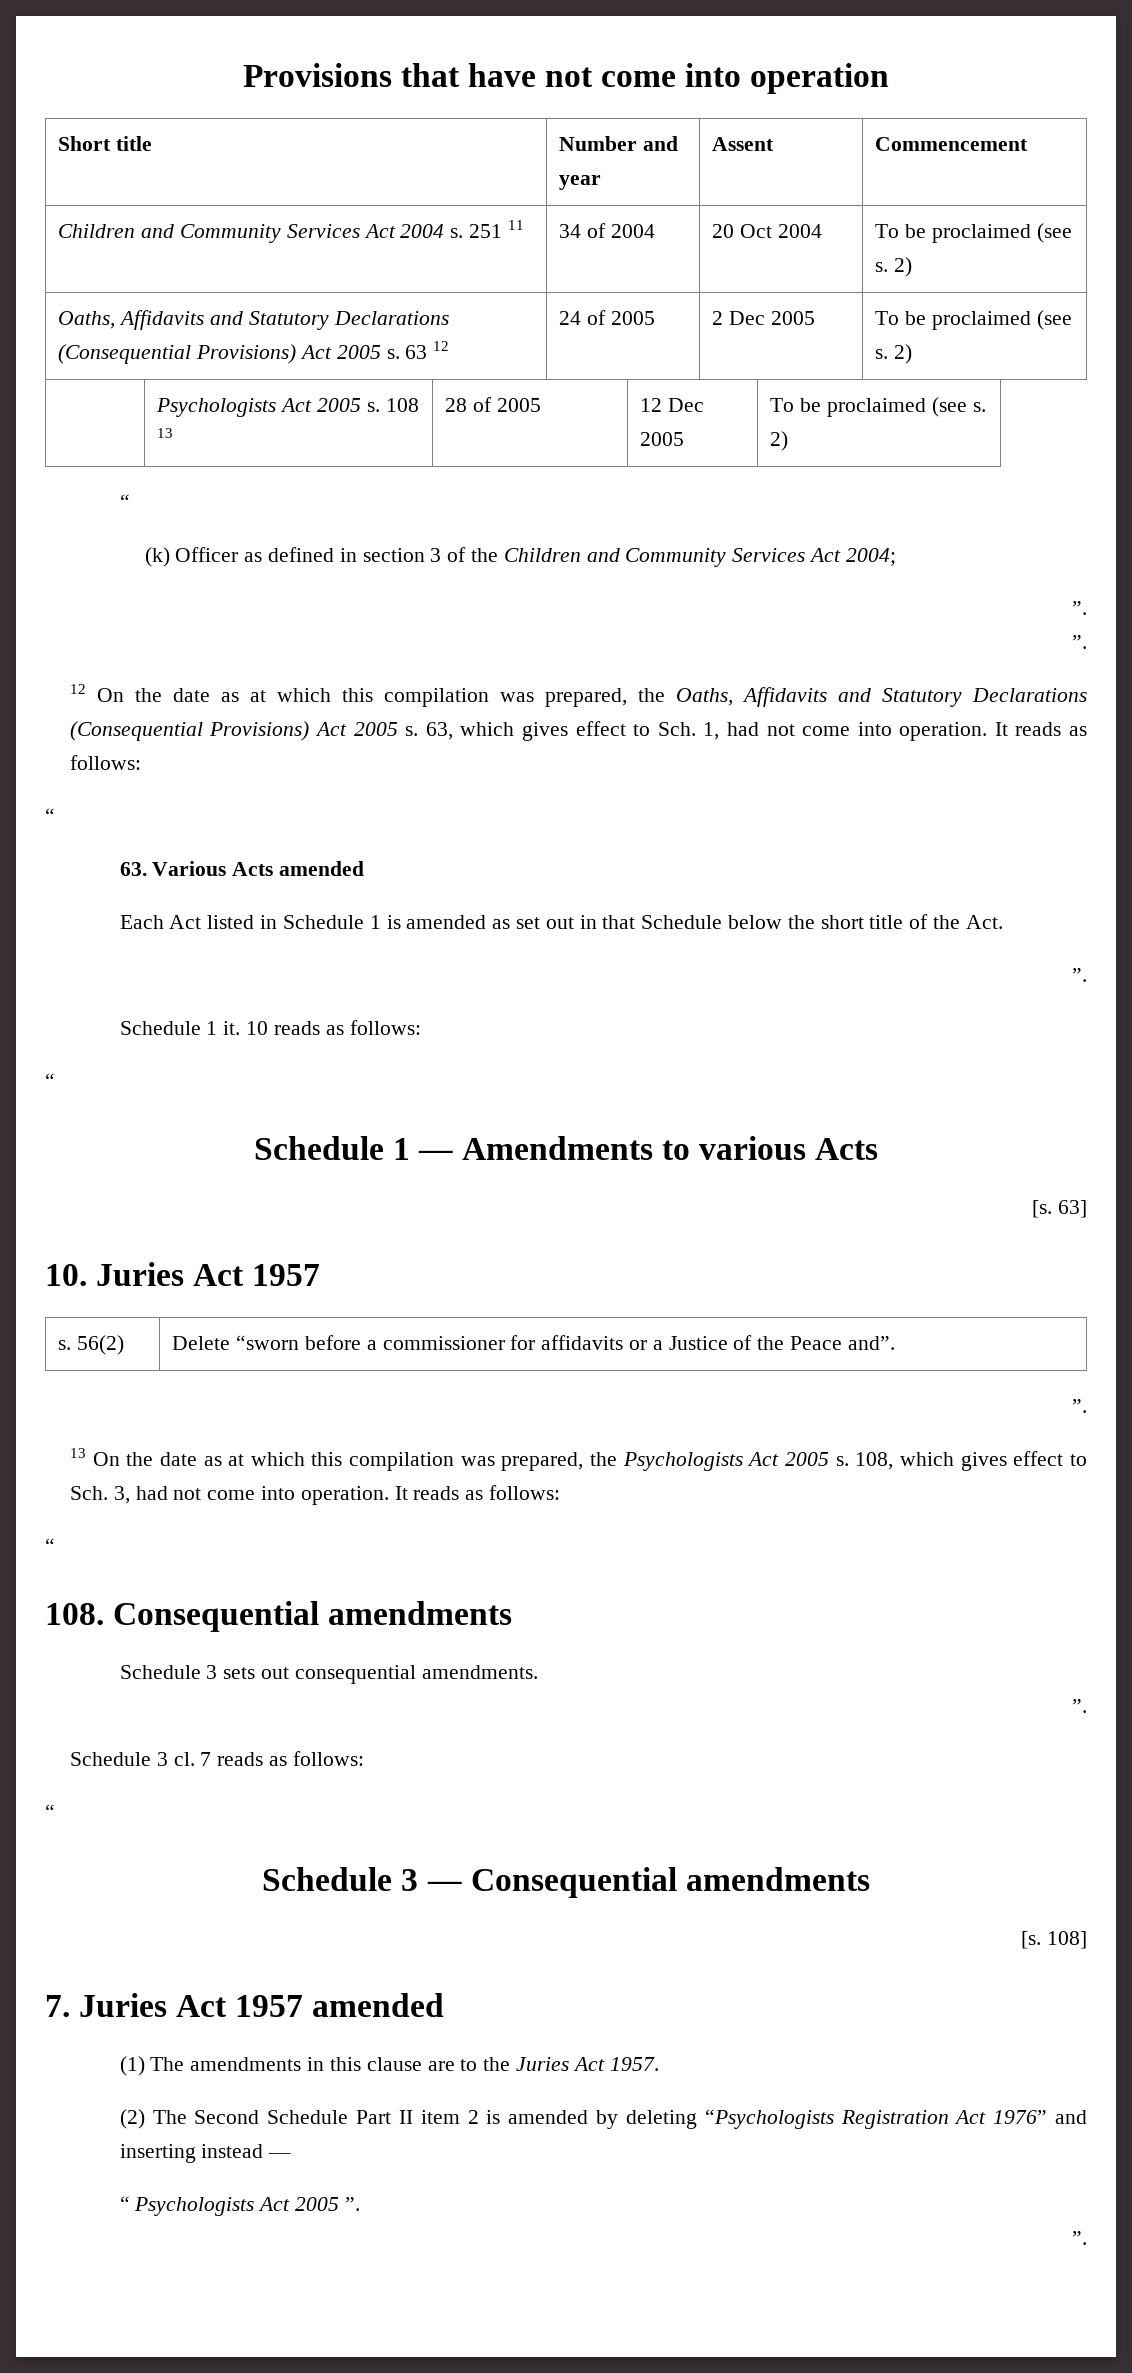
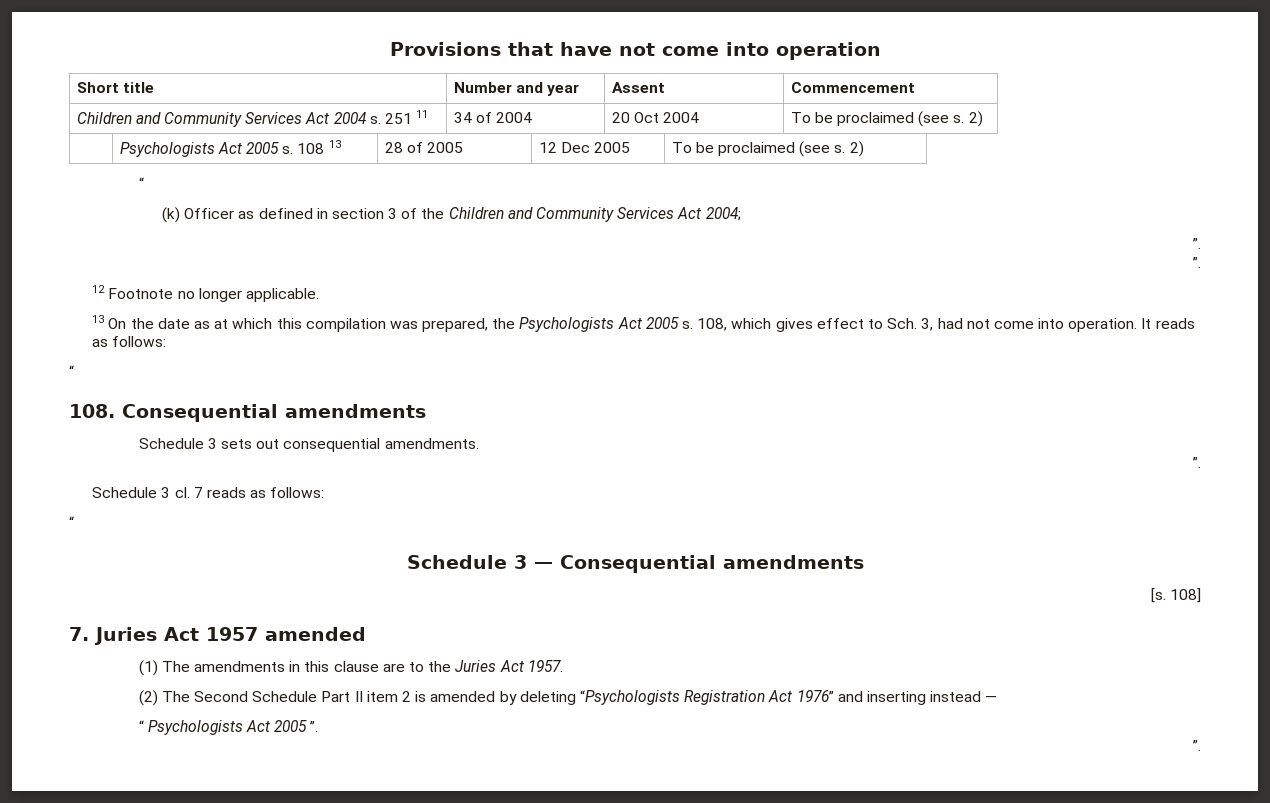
- Oaths, Affidavits and Statutory Declarations (Consequential Provisions) Act 2005 s. 63 12 | 24 of 2005 | 2 Dec 2005 | To be proclaimed (see s. 2)
- 12 On the date as at which this compilation was prepared, the Oaths, Affidavits and Statutory Declarations (Consequential Provisions) Act 2005 s. 63, which gives effect to Sch. 1, had not come into operation. It reads as follows:
- “
- 63. Various Acts amended
- Each Act listed in Schedule 1 is amended as set out in that Schedule below the short title of the Act.
- ”.
- Schedule 1 it. 10 reads as follows:
- “
- Schedule 1 — Amendments to various Acts
- [s. 63]
- 10. Juries Act 1957
- s. 56(2) | Delete “sworn before a commissioner for affidavits or a Justice of the Peace and”.
- ”.
+ 12 Footnote no longer applicable.

